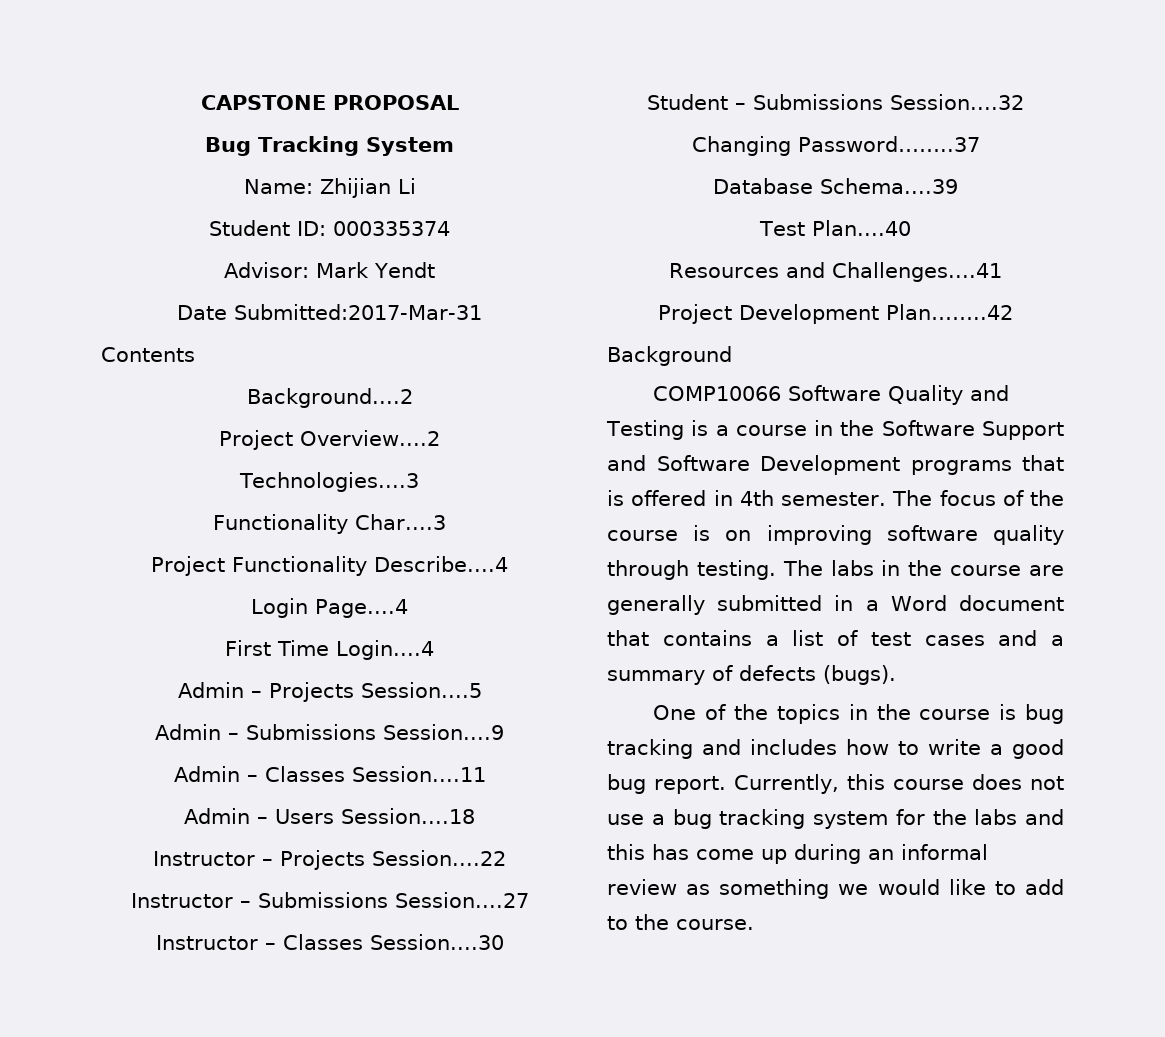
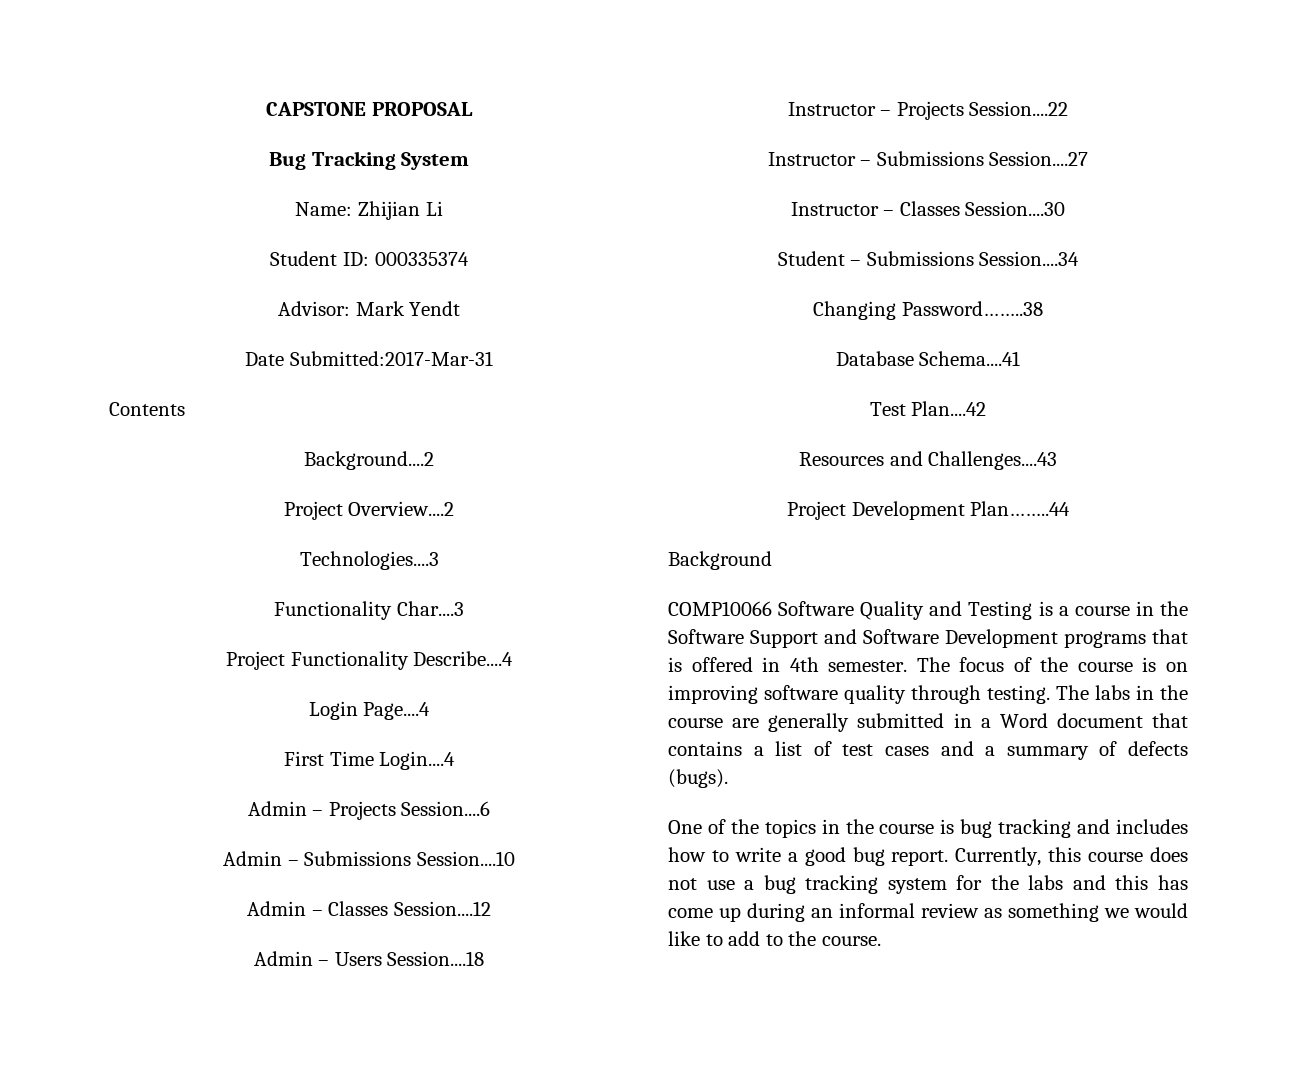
- Admin – Projects Session....5
+ Admin – Projects Session....6
- Admin – Submissions Session....9
+ Admin – Submissions Session....10
- Admin – Classes Session....11
+ Admin – Classes Session....12
- Student – Submissions Session....32
+ Student – Submissions Session....34
- Changing Password……..37
+ Changing Password……..38
- Database Schema....39
+ Database Schema....41
- Test Plan....40
+ Test Plan....42
- Resources and Challenges....41
+ Resources and Challenges....43
- Project Development Plan……..42
+ Project Development Plan……..44

